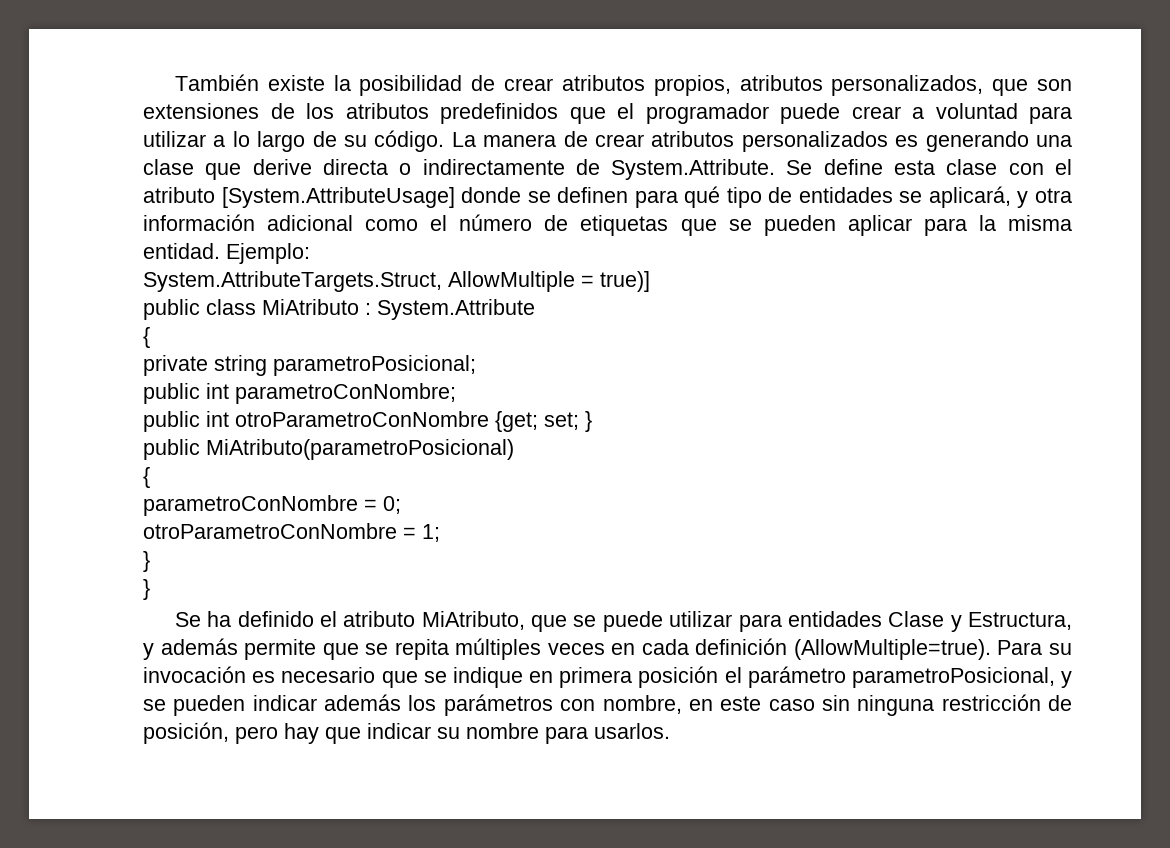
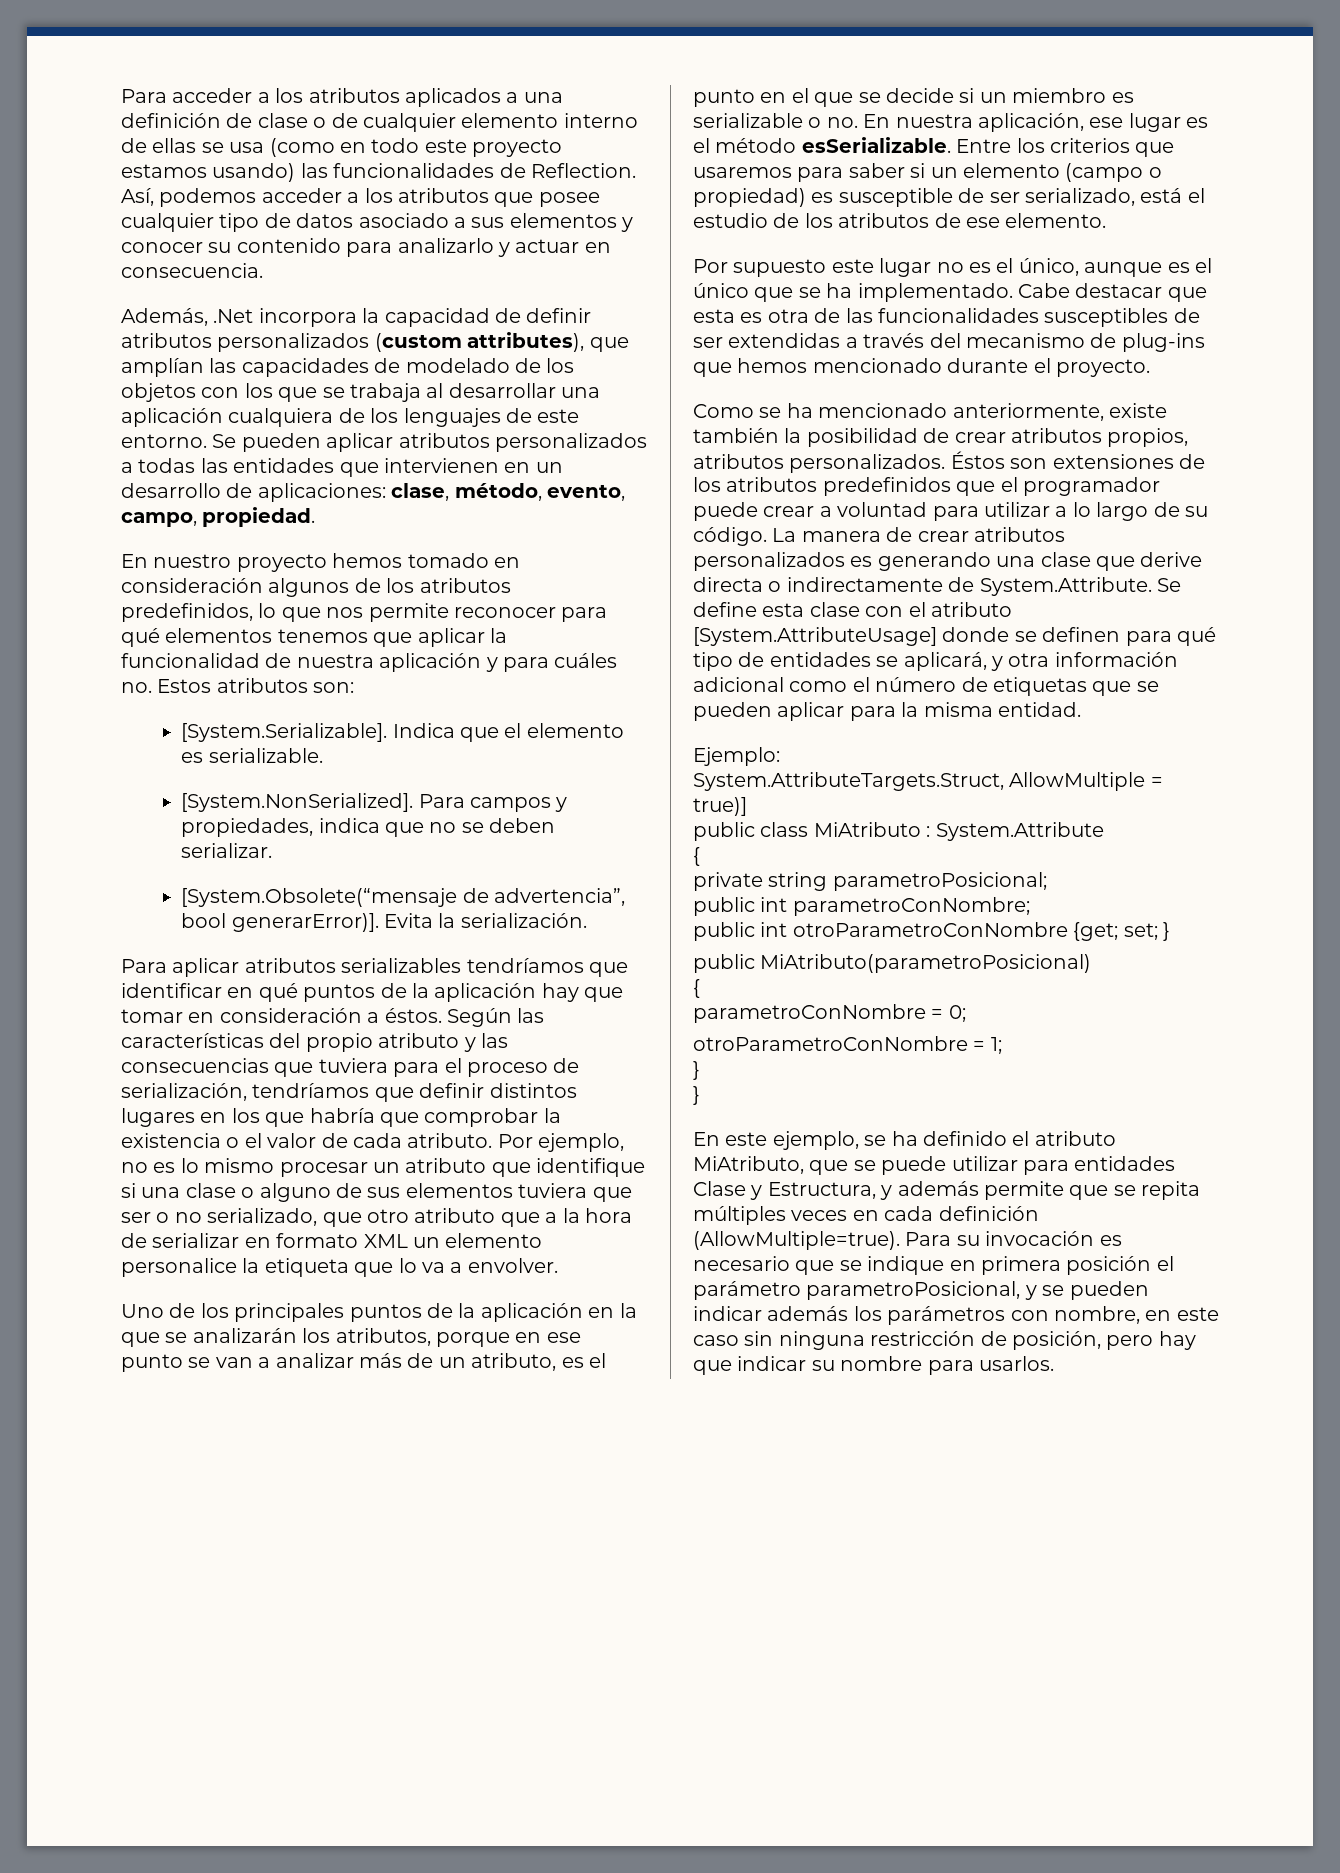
- También existe la posibilidad de crear atributos propios, atributos personalizados, que son extensiones de los atributos predefinidos que el programador puede crear a voluntad para utilizar a lo largo de su código.
+ Para acceder a los atributos aplicados a una definición de clase o de cualquier elemento interno de ellas se usa (como en todo este proyecto estamos usando) las funcionalidades de Reflection. Así, podemos acceder a los atributos que posee cualquier tipo de datos asociado a sus elementos y conocer su contenido para analizarlo y actuar en consecuencia.
+ Además, .Net incorpora la capacidad de definir atributos personalizados (custom attributes), que amplían las capacidades de modelado de los objetos con los que se trabaja al desarrollar una aplicación cualquiera de los lenguajes de este entorno. Se pueden aplicar atributos personalizados a todas las entidades que intervienen en un desarrollo de aplicaciones: clase, método, evento, campo, propiedad.
+ En nuestro proyecto hemos tomado en consideración algunos de los atributos predefinidos, lo que nos permite reconocer para qué elementos tenemos que aplicar la funcionalidad de nuestra aplicación y para cuáles no. Estos atributos son:
+ [System.Serializable]. Indica que el elemento es serializable.
+ [System.NonSerialized]. Para campos y propiedades, indica que no se deben serializar.
+ [System.Obsolete(“mensaje de advertencia”, bool generarError)]. Evita la serialización.
+ Para aplicar atributos serializables tendríamos que identificar en qué puntos de la aplicación hay que tomar en consideración a éstos. Según las características del propio atributo y las consecuencias que tuviera para el proceso de serialización, tendríamos que definir distintos lugares en los que habría que comprobar la existencia o el valor de cada atributo. Por ejemplo, no es lo mismo procesar un atributo que identifique si una clase o alguno de sus elementos tuviera que ser o no serializado, que otro atributo que a la hora de serializar en formato XML un elemento personalice la etiqueta que lo va a envolver.
+ Uno de los principales puntos de la aplicación en la que se analizarán los atributos, porque en ese punto se van a analizar más de un atributo, es el punto en el que se decide si un miembro es serializable o no. En nuestra aplicación, ese lugar es el método esSerializable. Entre los criterios que usaremos para saber si un elemento (campo o propiedad) es susceptible de ser serializado, está el estudio de los atributos de ese elemento.
+ Por supuesto este lugar no es el único, aunque es el único que se ha implementado. Cabe destacar que esta es otra de las funcionalidades susceptibles de ser extendidas a través del mecanismo de plug-ins que hemos mencionado durante el proyecto.
+ Como se ha mencionado anteriormente, existe también la posibilidad de crear atributos propios, atributos personalizados. Éstos son extensiones de los atributos predefinidos que el programador puede crear a voluntad para utilizar a lo largo de su código.
- La manera de crear atributos personalizados es generando una clase que derive directa o indirectamente de System.Attribute. Se define esta clase con el atributo [System.AttributeUsage] donde se definen para qué tipo de entidades se aplicará, y otra información adicional como el número de etiquetas que se pueden aplicar para la misma entidad. Ejemplo:
+ La manera de crear atributos personalizados es generando una clase que derive directa o indirectamente de System.Attribute. Se define esta clase con el atributo [System.AttributeUsage] donde se definen para qué tipo de entidades se aplicará, y otra información adicional como el número de etiquetas que se pueden aplicar para la misma entidad.
+ Ejemplo:
- Se ha definido el atributo MiAtributo, que se puede utilizar para entidades Clase y Estructura, y además permite que se repita múltiples veces en cada definición (AllowMultiple=true).
+ En este ejemplo, se ha definido el atributo MiAtributo, que se puede utilizar para entidades Clase y Estructura, y además permite que se repita múltiples veces en cada definición (AllowMultiple=true).

